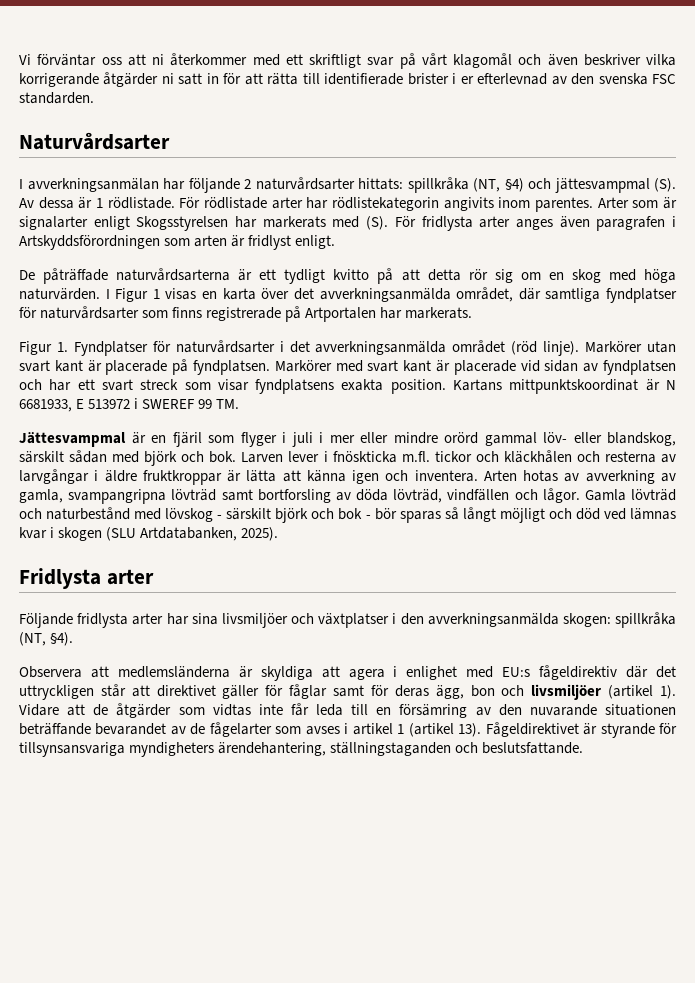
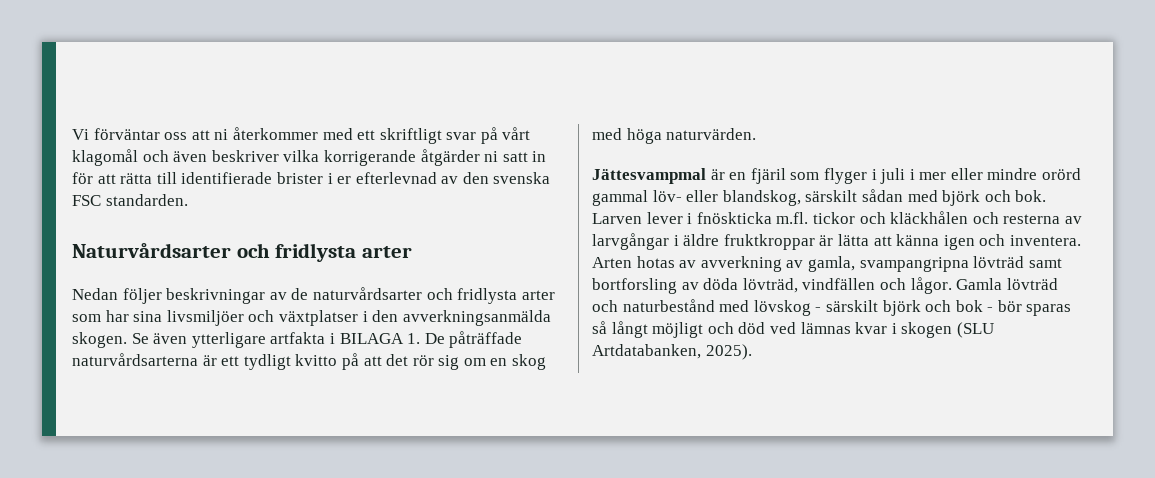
- Naturvårdsarter
- I avverkningsanmälan har följande 2 naturvårdsarter hittats: spillkråka (NT, §4) och jättesvampmal (S). Av dessa är 1 rödlistade. För rödlistade arter har rödlistekategorin angivits inom parentes. Arter som är signalarter enligt Skogsstyrelsen har markerats med (S). För fridlysta arter anges även paragrafen i Artskyddsförordningen som arten är fridlyst enligt.
- De påträffade naturvårdsarterna är ett tydligt kvitto på att detta rör sig om en skog med höga naturvärden. I Figur 1 visas en karta över det avverkningsanmälda området, där samtliga fyndplatser för naturvårdsarter som finns registrerade på Artportalen har markerats.
- Figur 1. Fyndplatser för naturvårdsarter i det avverkningsanmälda området (röd linje). Markörer utan svart kant är placerade på fyndplatsen. Markörer med svart kant är placerade vid sidan av fyndplatsen och har ett svart streck som visar fyndplatsens exakta position. Kartans mittpunktskoordinat är N 6681933, E 513972 i SWEREF 99 TM.
+ Naturvårdsarter och fridlysta arter
+ Nedan följer beskrivningar av de naturvårdsarter och fridlysta arter som har sina livsmiljöer och växtplatser i den avverkningsanmälda skogen. Se även ytterligare artfakta i BILAGA 1. De påträffade naturvårdsarterna är ett tydligt kvitto på att det rör sig om en skog med höga naturvärden.
- Fridlysta arter
- Följande fridlysta arter har sina livsmiljöer och växtplatser i den avverkningsanmälda skogen: spillkråka (NT, §4).
- Observera att medlemsländerna är skyldiga att agera i enlighet med EU:s fågeldirektiv där det uttryckligen står att direktivet gäller för fåglar samt för deras ägg, bon och livsmiljöer (artikel 1). Vidare att de åtgärder som vidtas inte får leda till en försämring av den nuvarande situationen beträffande bevarandet av de fågelarter som avses i artikel 1 (artikel 13). Fågeldirektivet är styrande för tillsynsansvariga myndigheters ärendehantering, ställningstaganden och beslutsfattande.

